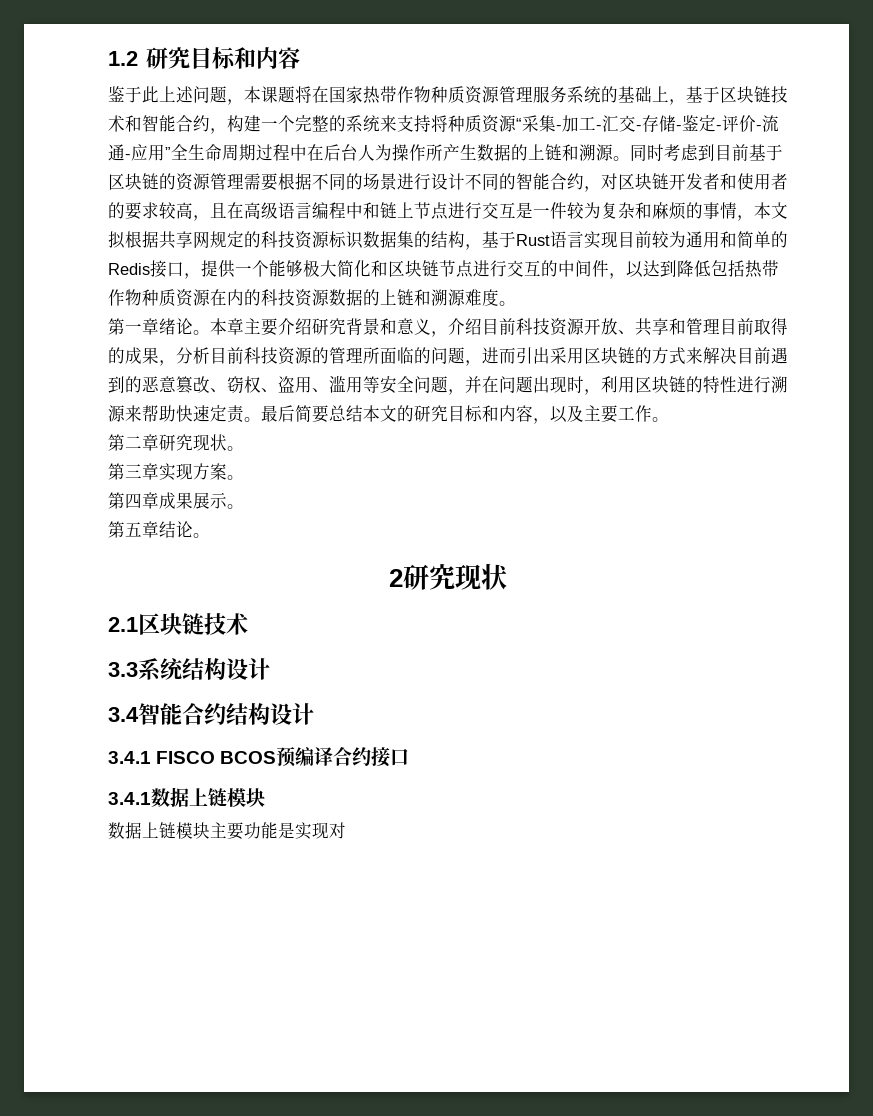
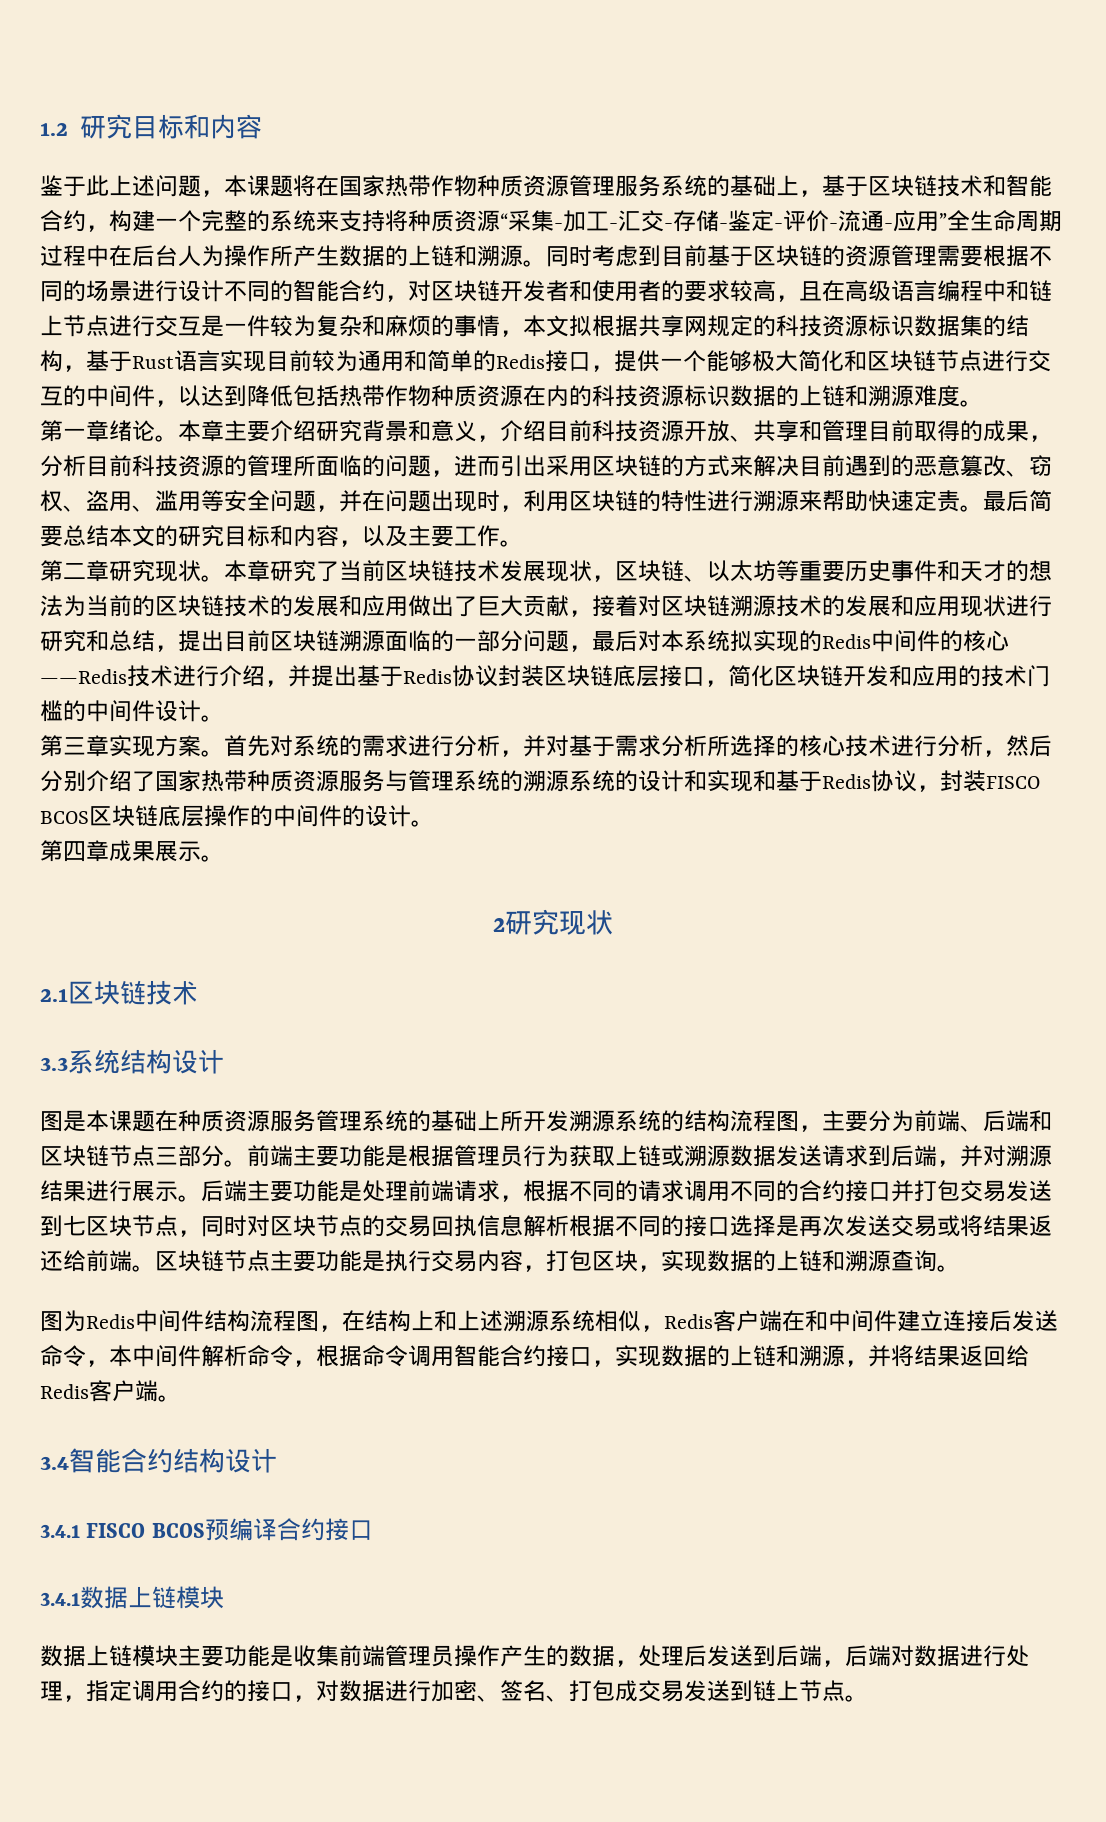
- 同时考虑到目前基于区块链的资源管理需要根据不同的场景进行设计不同的智能合约，对区块链开发者和使用者的要求较高，且在高级语言编程中和链上节点进行交互是一件较为复杂和麻烦的事情，本文拟根据共享网规定的科技资源标识数据集的结构，基于Rust语言实现目前较为通用和简单的Redis接口，提供一个能够极大简化和区块链节点进行交互的中间件，以达到降低包括热带作物种质资源在内的科技资源数据的上链和溯源难度。
+ 同时考虑到目前基于区块链的资源管理需要根据不同的场景进行设计不同的智能合约，对区块链开发者和使用者的要求较高，且在高级语言编程中和链上节点进行交互是一件较为复杂和麻烦的事情，本文拟根据共享网规定的科技资源标识数据集的结构，基于Rust语言实现目前较为通用和简单的Redis接口，提供一个能够极大简化和区块链节点进行交互的中间件，以达到降低包括热带作物种质资源在内的科技资源标识数据的上链和溯源难度。
- 第二章研究现状。
- 第三章实现方案。
+ 第二章研究现状。本章研究了当前区块链技术发展现状，区块链、以太坊等重要历史事件和天才的想法为当前的区块链技术的发展和应用做出了巨大贡献，接着对区块链溯源技术的发展和应用现状进行研究和总结，提出目前区块链溯源面临的一部分问题，最后对本系统拟实现的Redis中间件的核心——Redis技术进行介绍，并提出基于Redis协议封装区块链底层接口，简化区块链开发和应用的技术门槛的中间件设计。
+ 第三章实现方案。首先对系统的需求进行分析，并对基于需求分析所选择的核心技术进行分析，然后分别介绍了国家热带种质资源服务与管理系统的溯源系统的设计和实现和基于Redis协议，封装FISCO BCOS区块链底层操作的中间件的设计。
- 第五章结论。
+ 图是本课题在种质资源服务管理系统的基础上所开发溯源系统的结构流程图，主要分为前端、后端和区块链节点三部分。前端主要功能是根据管理员行为获取上链或溯源数据发送请求到后端，并对溯源结果进行展示。后端主要功能是处理前端请求，根据不同的请求调用不同的合约接口并打包交易发送到七区块节点，同时对区块节点的交易回执信息解析根据不同的接口选择是再次发送交易或将结果返还给前端。区块链节点主要功能是执行交易内容，打包区块，实现数据的上链和溯源查询。
+ 图为Redis中间件结构流程图，在结构上和上述溯源系统相似，Redis客户端在和中间件建立连接后发送命令，本中间件解析命令，根据命令调用智能合约接口，实现数据的上链和溯源，并将结果返回给Redis客户端。
- 数据上链模块主要功能是实现对
+ 数据上链模块主要功能是收集前端管理员操作产生的数据，处理后发送到后端，后端对数据进行处理，指定调用合约的接口，对数据进行加密、签名、打包成交易发送到链上节点。

